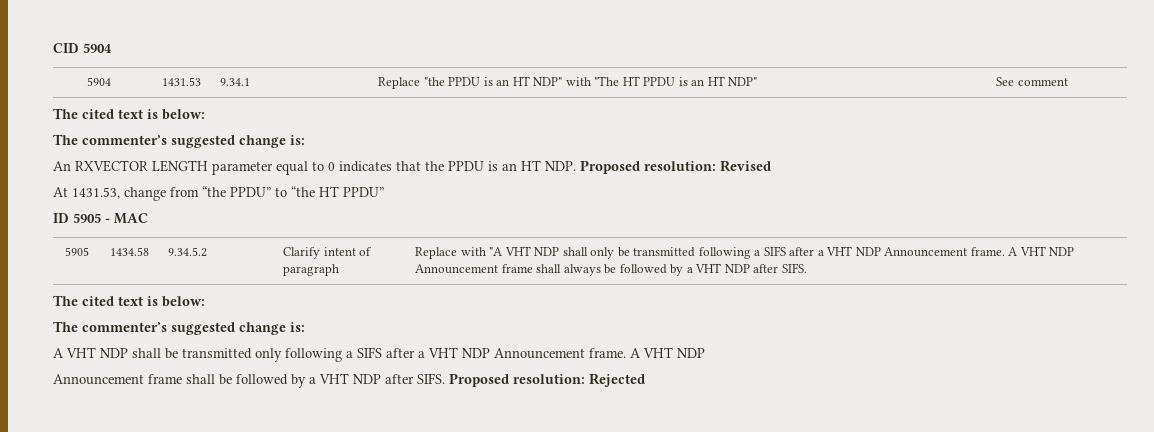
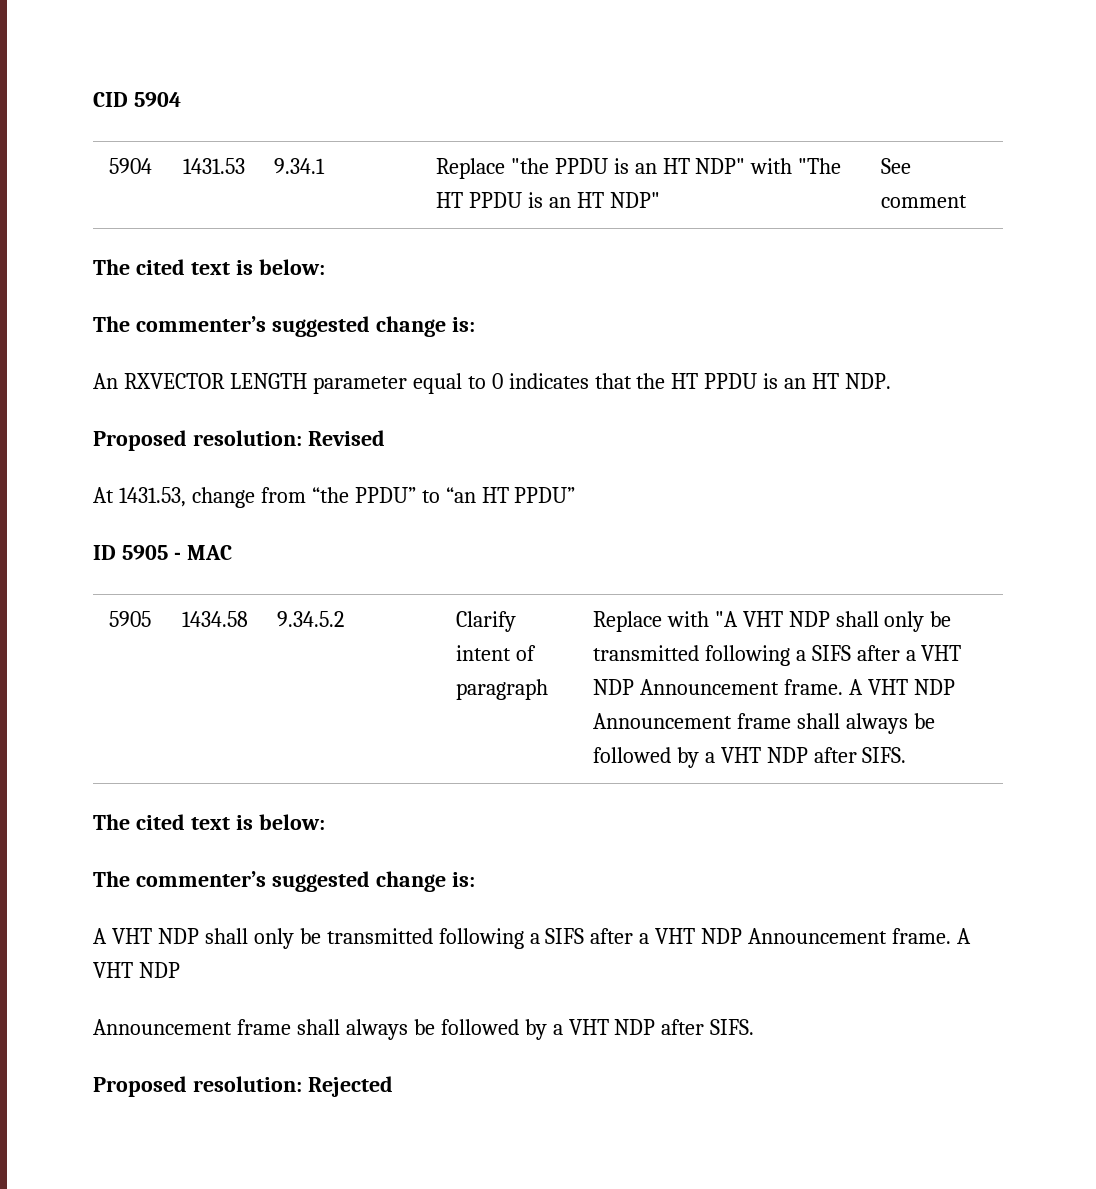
- An RXVECTOR LENGTH parameter equal to 0 indicates that the PPDU is an HT NDP. Proposed resolution: Revised
+ An RXVECTOR LENGTH parameter equal to 0 indicates that the HT PPDU is an HT NDP.
+ Proposed resolution: Revised
- At 1431.53, change from “the PPDU” to “the HT PPDU”
+ At 1431.53, change from “the PPDU” to “an HT PPDU”
- A VHT NDP shall be transmitted only following a SIFS after a VHT NDP Announcement frame. A VHT NDP
- Announcement frame shall be followed by a VHT NDP after SIFS. Proposed resolution: Rejected
+ A VHT NDP shall only be transmitted following a SIFS after a VHT NDP Announcement frame. A VHT NDP
+ Announcement frame shall always be followed by a VHT NDP after SIFS.
+ Proposed resolution: Rejected

